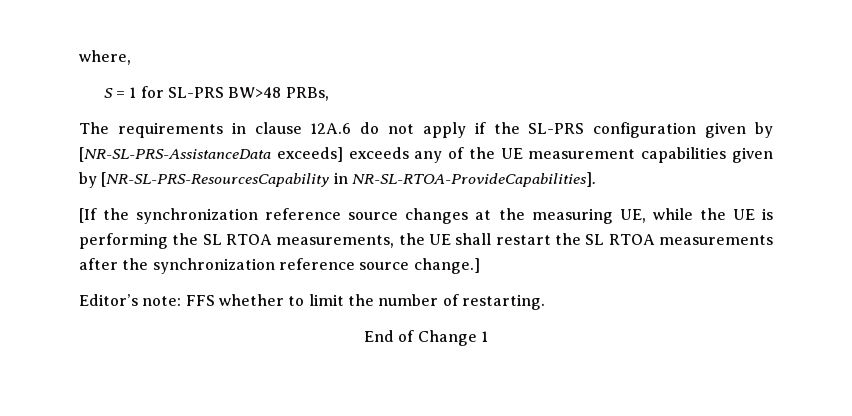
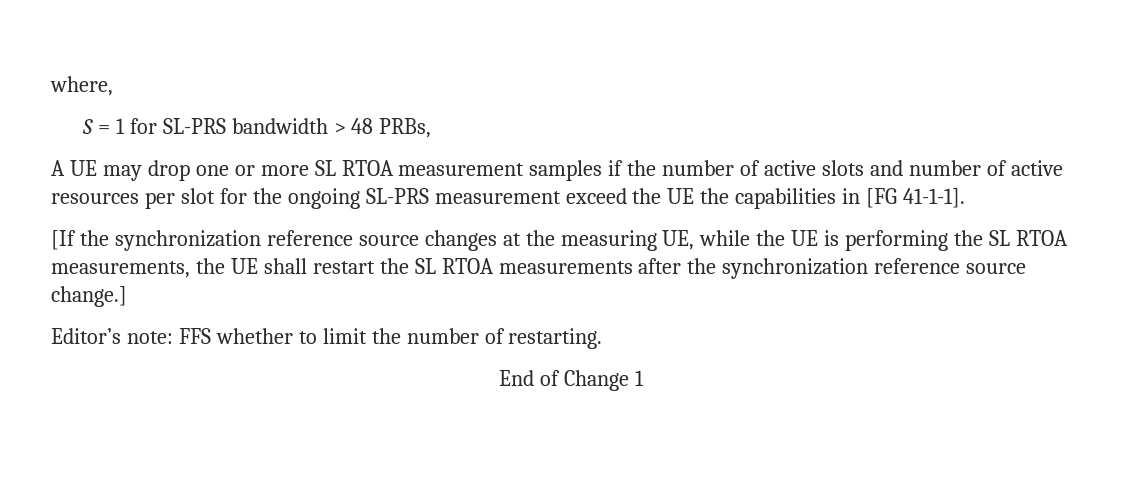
- S = 1 for SL-PRS BW>48 PRBs,
- The requirements in clause 12A.6 do not apply if the SL-PRS configuration given by [NR-SL-PRS-AssistanceData exceeds] exceeds any of the UE measurement capabilities given by [NR-SL-PRS-ResourcesCapability in NR-SL-RTOA-ProvideCapabilities].
+ S = 1 for SL-PRS bandwidth > 48 PRBs,
+ A UE may drop one or more SL RTOA measurement samples if the number of active slots and number of active resources per slot for the ongoing SL-PRS measurement exceed the UE the capabilities in [FG 41-1-1].

